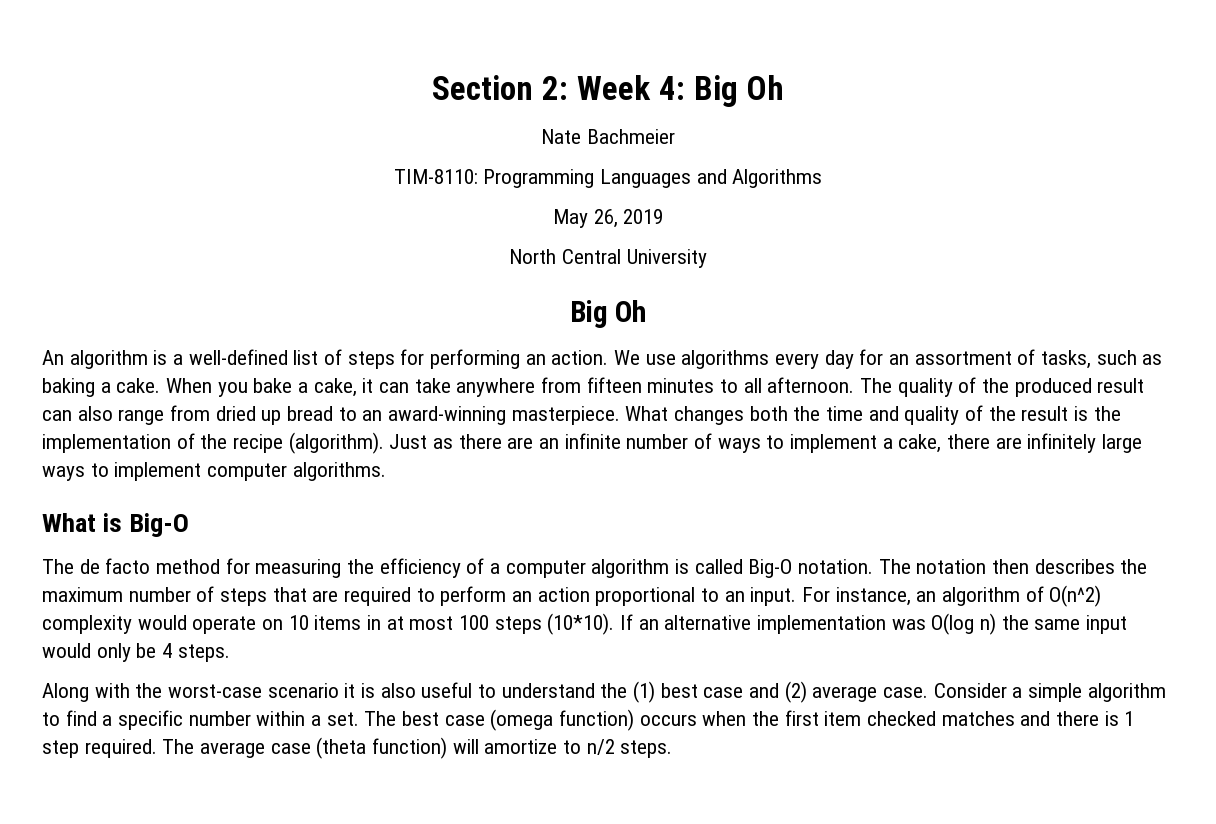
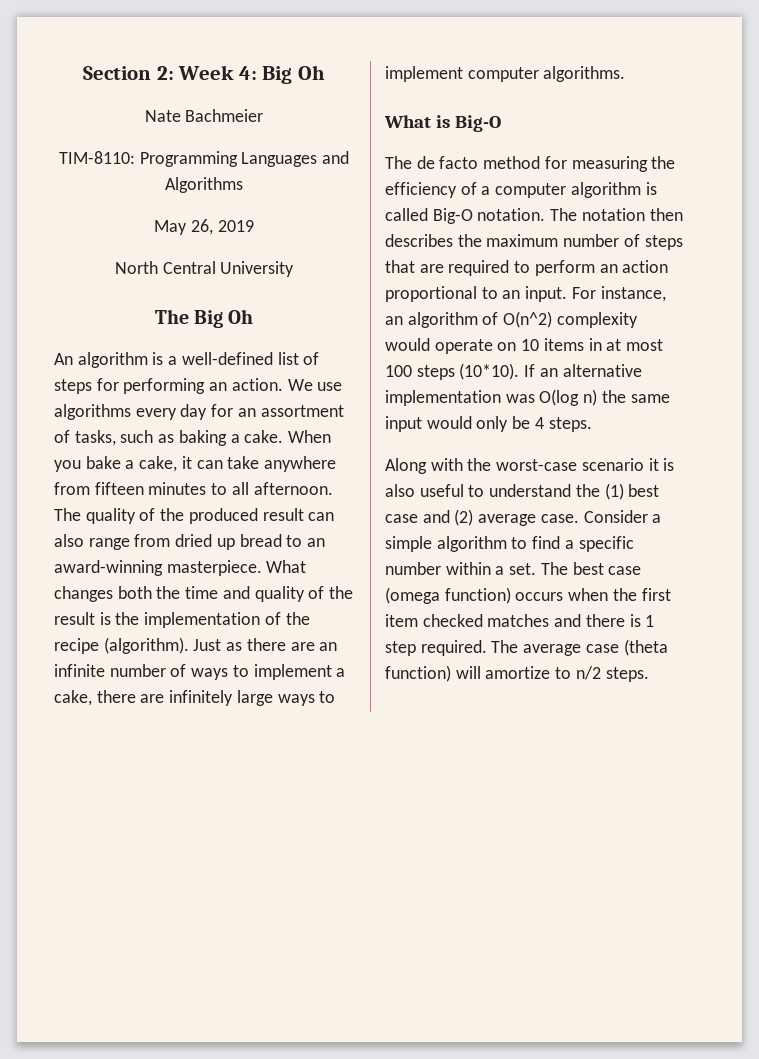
  North Central University
- Big Oh
+ The Big Oh

